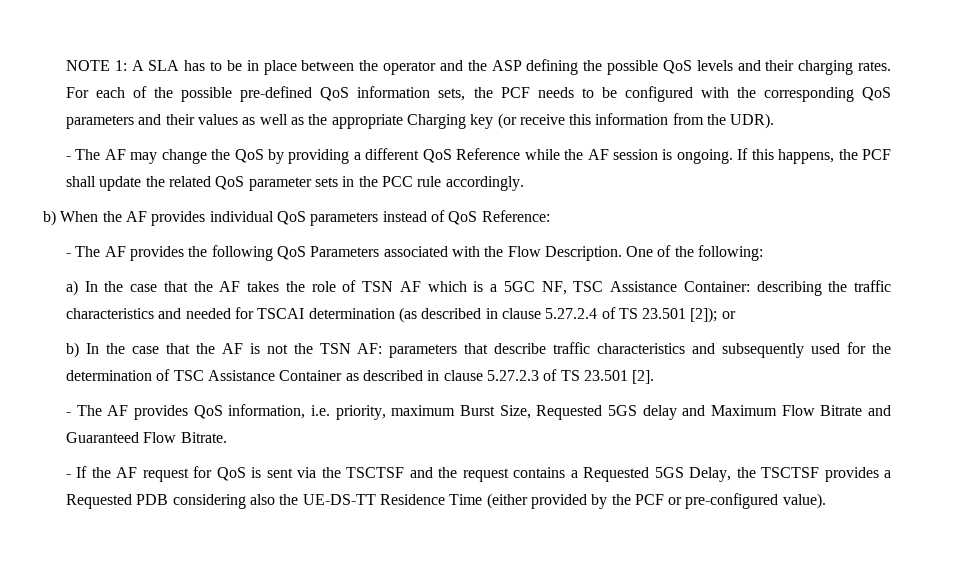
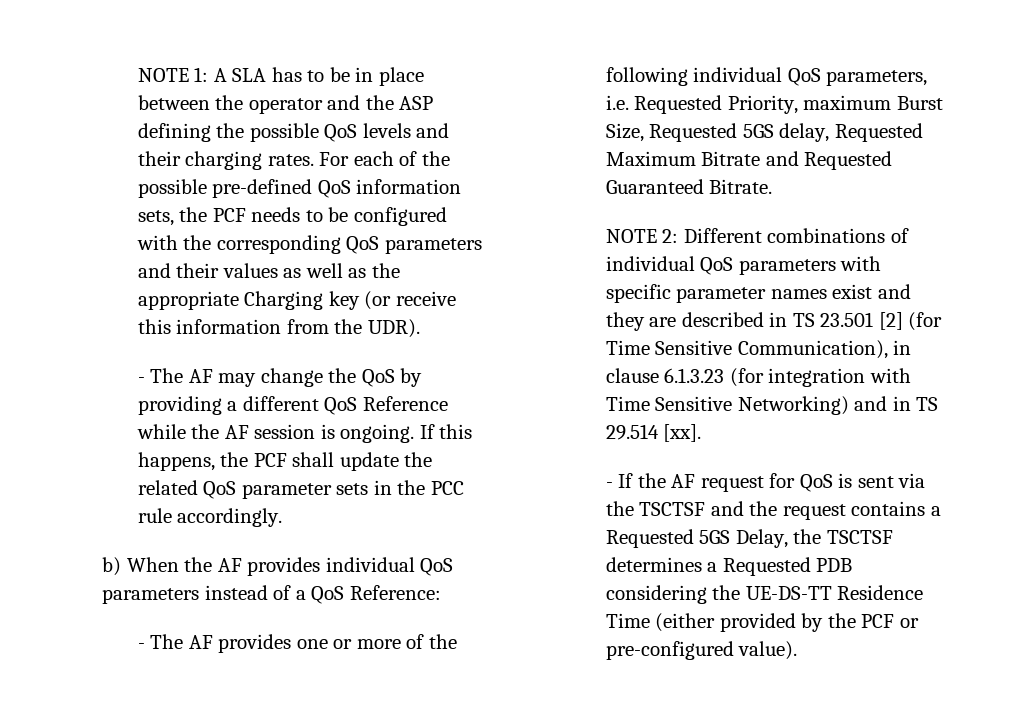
- b) When the AF provides individual QoS parameters instead of QoS Reference:
+ b) When the AF provides individual QoS parameters instead of a QoS Reference:
- - The AF provides the following QoS Parameters associated with the Flow Description. One of the following:
- a) In the case that the AF takes the role of TSN AF which is a 5GC NF, TSC Assistance Container: describing the traffic characteristics and needed for TSCAI determination (as described in clause 5.27.2.4 of TS 23.501 [2]); or
- b) In the case that the AF is not the TSN AF: parameters that describe traffic characteristics and subsequently used for the determination of TSC Assistance Container as described in clause 5.27.2.3 of TS 23.501 [2].
- - The AF provides QoS information, i.e. priority, maximum Burst Size, Requested 5GS delay and Maximum Flow Bitrate and Guaranteed Flow Bitrate.
+ - The AF provides one or more of the following individual QoS parameters, i.e. Requested Priority, maximum Burst Size, Requested 5GS delay, Requested Maximum Bitrate and Requested Guaranteed Bitrate.
+ NOTE 2: Different combinations of individual QoS parameters with specific parameter names exist and they are described in TS 23.501 [2] (for Time Sensitive Communication), in clause 6.1.3.23 (for integration with Time Sensitive Networking) and in TS 29.514 [xx].
- - If the AF request for QoS is sent via the TSCTSF and the request contains a Requested 5GS Delay, the TSCTSF provides a Requested PDB considering also the UE-DS-TT Residence Time (either provided by the PCF or pre-configured value).
+ - If the AF request for QoS is sent via the TSCTSF and the request contains a Requested 5GS Delay, the TSCTSF determines a Requested PDB considering the UE-DS-TT Residence Time (either provided by the PCF or pre-configured value).

